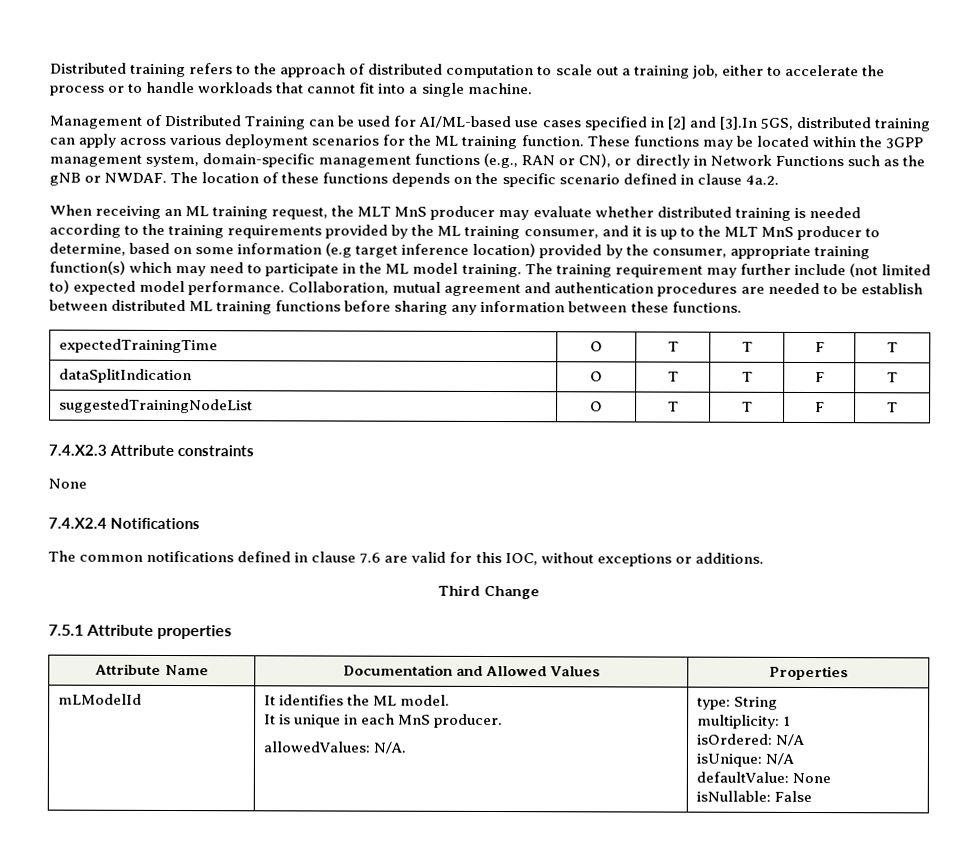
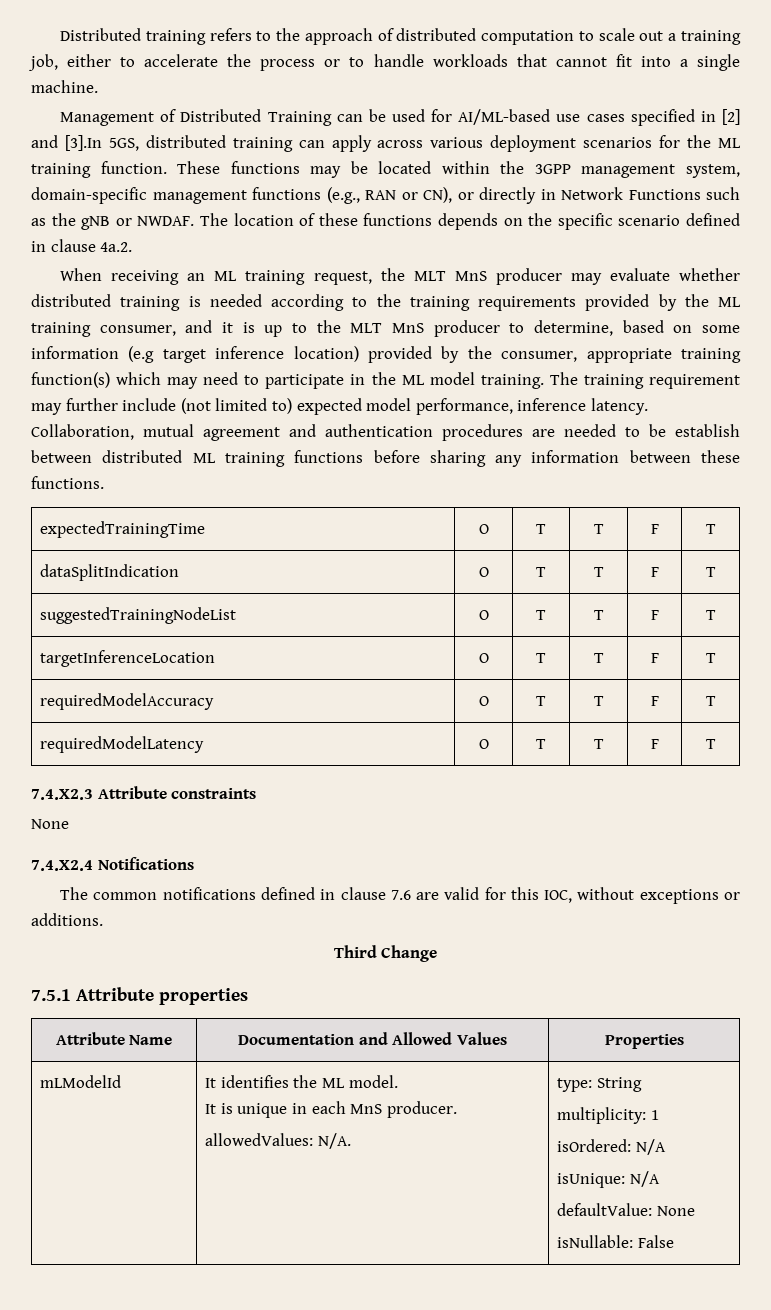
- The training requirement may further include (not limited to) expected model performance.
+ The training requirement may further include (not limited to) expected model performance, inference latency.
+ targetInferenceLocation | O | T | T | F | T
+ requiredModelAccuracy | O | T | T | F | T
+ requiredModelLatency | O | T | T | F | T

